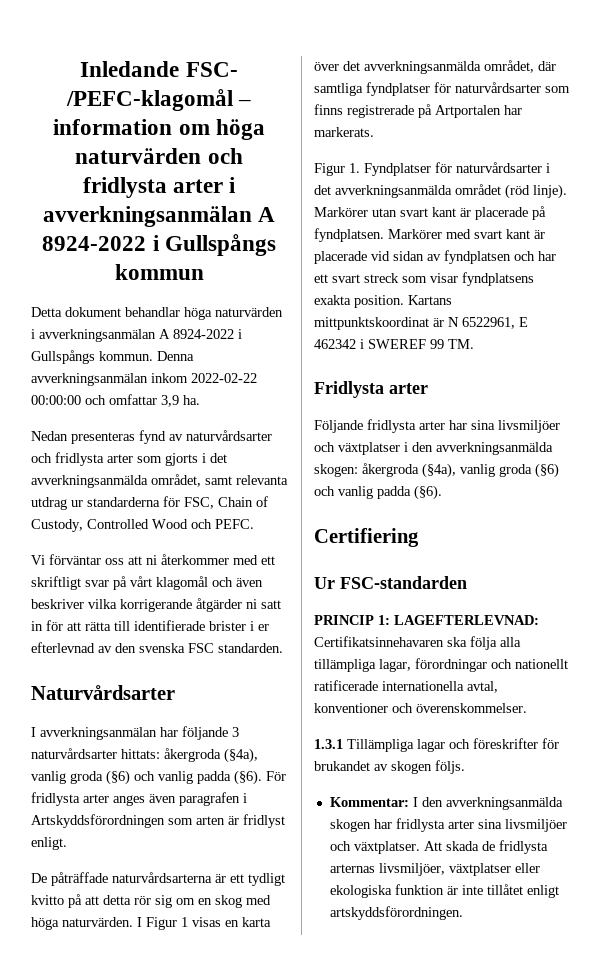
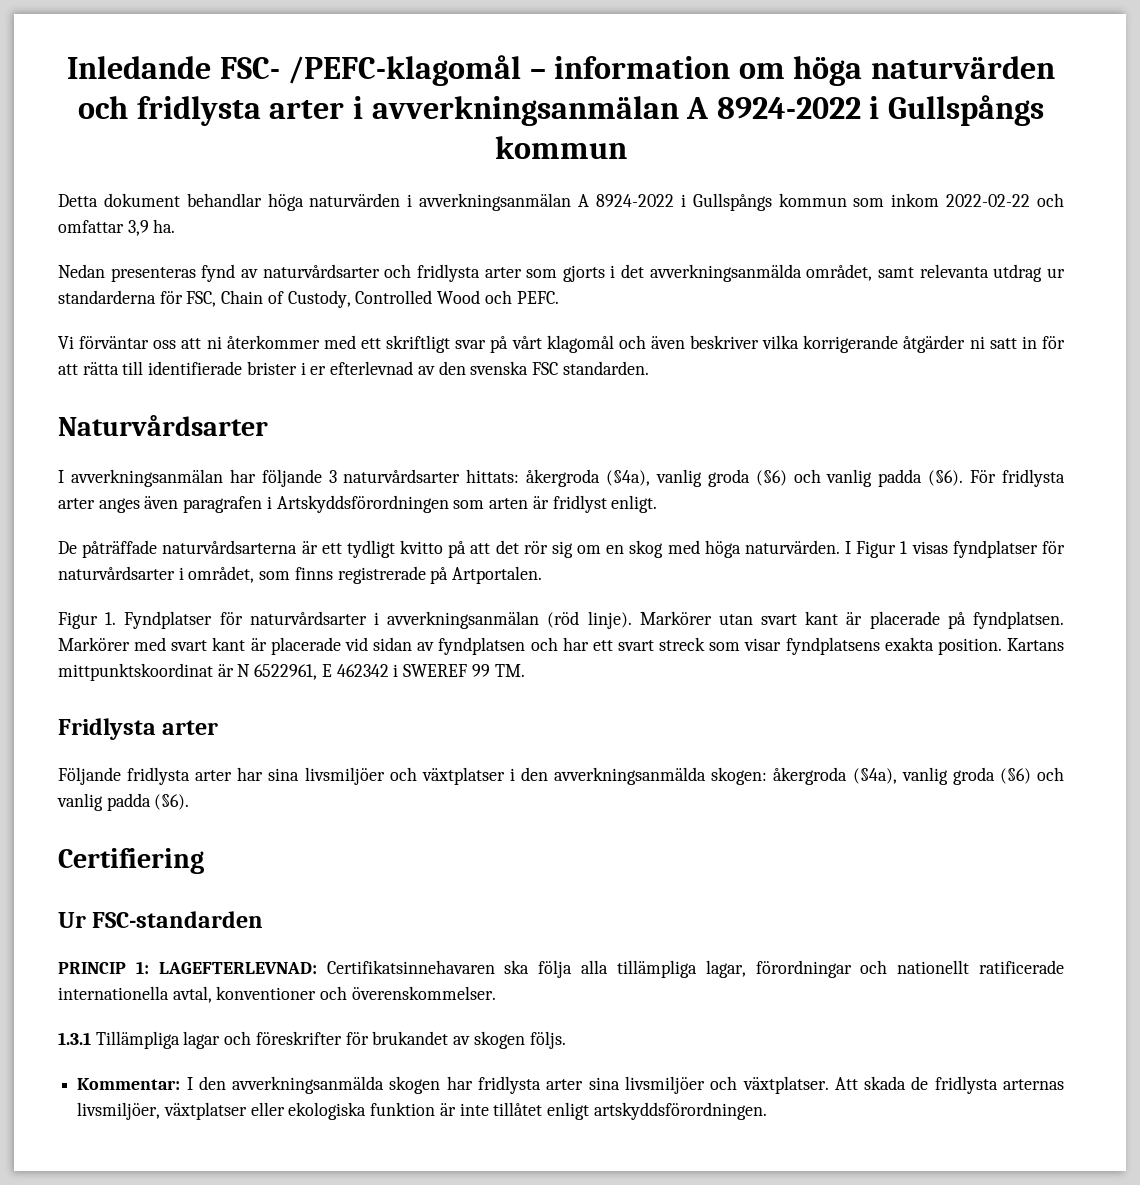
- Detta dokument behandlar höga naturvärden i avverkningsanmälan A 8924-2022 i Gullspångs kommun. Denna avverkningsanmälan inkom 2022-02-22 00:00:00 och omfattar 3,9 ha.
+ Detta dokument behandlar höga naturvärden i avverkningsanmälan A 8924-2022 i Gullspångs kommun som inkom 2022-02-22 och omfattar 3,9 ha.
- De påträffade naturvårdsarterna är ett tydligt kvitto på att detta rör sig om en skog med höga naturvärden.
+ De påträffade naturvårdsarterna är ett tydligt kvitto på att det rör sig om en skog med höga naturvärden.
- I Figur 1 visas en karta över det avverkningsanmälda området, där samtliga fyndplatser för naturvårdsarter som finns registrerade på Artportalen har markerats.
+ I Figur 1 visas fyndplatser för naturvårdsarter i området, som finns registrerade på Artportalen.
- Figur 1. Fyndplatser för naturvårdsarter i det avverkningsanmälda området (röd linje).
+ Figur 1. Fyndplatser för naturvårdsarter i avverkningsanmälan (röd linje).

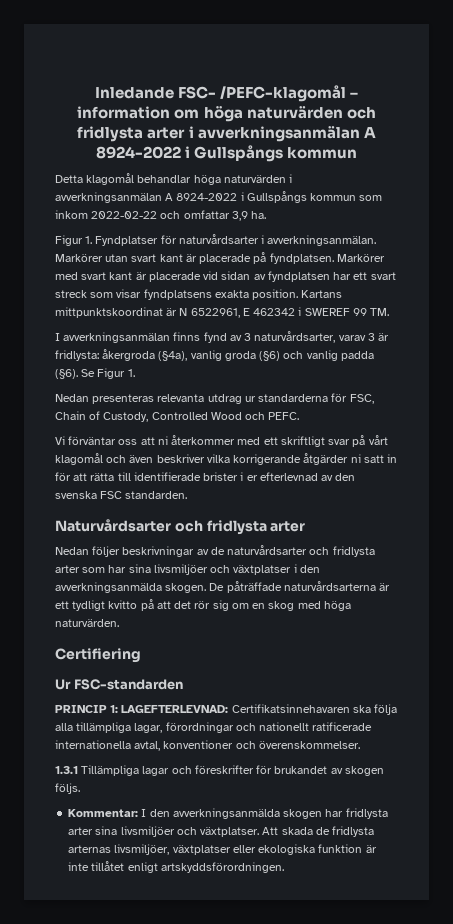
- Detta dokument behandlar höga naturvärden i avverkningsanmälan A 8924-2022 i Gullspångs kommun som inkom 2022-02-22 och omfattar 3,9 ha.
+ Detta klagomål behandlar höga naturvärden i avverkningsanmälan A 8924-2022 i Gullspångs kommun som inkom 2022-02-22 och omfattar 3,9 ha.
- Nedan presenteras fynd av naturvårdsarter och fridlysta arter som gjorts i det avverkningsanmälda området, samt relevanta utdrag ur standarderna för FSC, Chain of Custody, Controlled Wood och PEFC.
+ Figur 1. Fyndplatser för naturvårdsarter i avverkningsanmälan. Markörer utan svart kant är placerade på fyndplatsen. Markörer med svart kant är placerade vid sidan av fyndplatsen har ett svart streck som visar fyndplatsens exakta position. Kartans mittpunktskoordinat är N 6522961, E 462342 i SWEREF 99 TM.
+ I avverkningsanmälan finns fynd av 3 naturvårdsarter, varav 3 är fridlysta: åkergroda (§4a), vanlig groda (§6) och vanlig padda (§6). Se Figur 1.
+ Nedan presenteras relevanta utdrag ur standarderna för FSC, Chain of Custody, Controlled Wood och PEFC.
- Naturvårdsarter
- I avverkningsanmälan har följande 3 naturvårdsarter hittats: åkergroda (§4a), vanlig groda (§6) och vanlig padda (§6). För fridlysta arter anges även paragrafen i Artskyddsförordningen som arten är fridlyst enligt.
- De påträffade naturvårdsarterna är ett tydligt kvitto på att det rör sig om en skog med höga naturvärden. I Figur 1 visas fyndplatser för naturvårdsarter i området, som finns registrerade på Artportalen.
- Figur 1. Fyndplatser för naturvårdsarter i avverkningsanmälan (röd linje). Markörer utan svart kant är placerade på fyndplatsen. Markörer med svart kant är placerade vid sidan av fyndplatsen och har ett svart streck som visar fyndplatsens exakta position. Kartans mittpunktskoordinat är N 6522961, E 462342 i SWEREF 99 TM.
- Fridlysta arter
- Följande fridlysta arter har sina livsmiljöer och växtplatser i den avverkningsanmälda skogen: åkergroda (§4a), vanlig groda (§6) och vanlig padda (§6).
+ Naturvårdsarter och fridlysta arter
+ Nedan följer beskrivningar av de naturvårdsarter och fridlysta arter som har sina livsmiljöer och växtplatser i den avverkningsanmälda skogen. De påträffade naturvårdsarterna är ett tydligt kvitto på att det rör sig om en skog med höga naturvärden.

